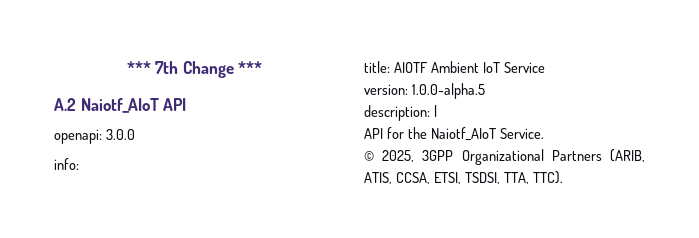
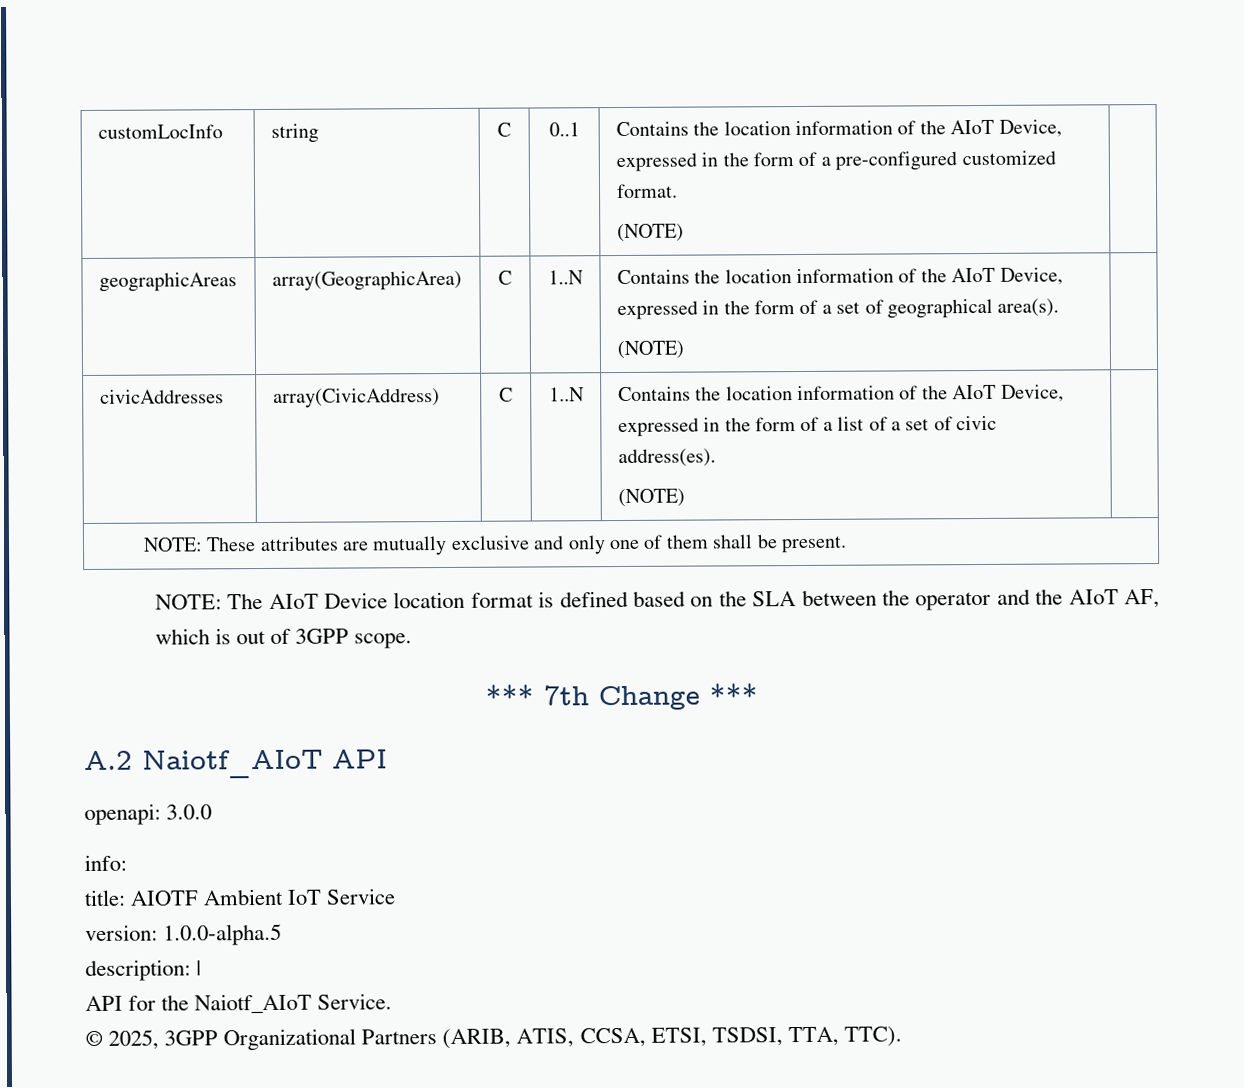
+ customLocInfo | string | C | 0..1 | Contains the location information of the AIoT Device, expressed in the form of a pre-configured customized format.
+ (NOTE) |
+ geographicAreas | array(GeographicArea) | C | 1..N | Contains the location information of the AIoT Device, expressed in the form of a set of geographical area(s).
+ (NOTE) |
+ civicAddresses | array(CivicAddress) | C | 1..N | Contains the location information of the AIoT Device, expressed in the form of a list of a set of civic address(es).
+ (NOTE) |
+ NOTE: These attributes are mutually exclusive and only one of them shall be present.
+ NOTE: The AIoT Device location format is defined based on the SLA between the operator and the AIoT AF, which is out of 3GPP scope.

